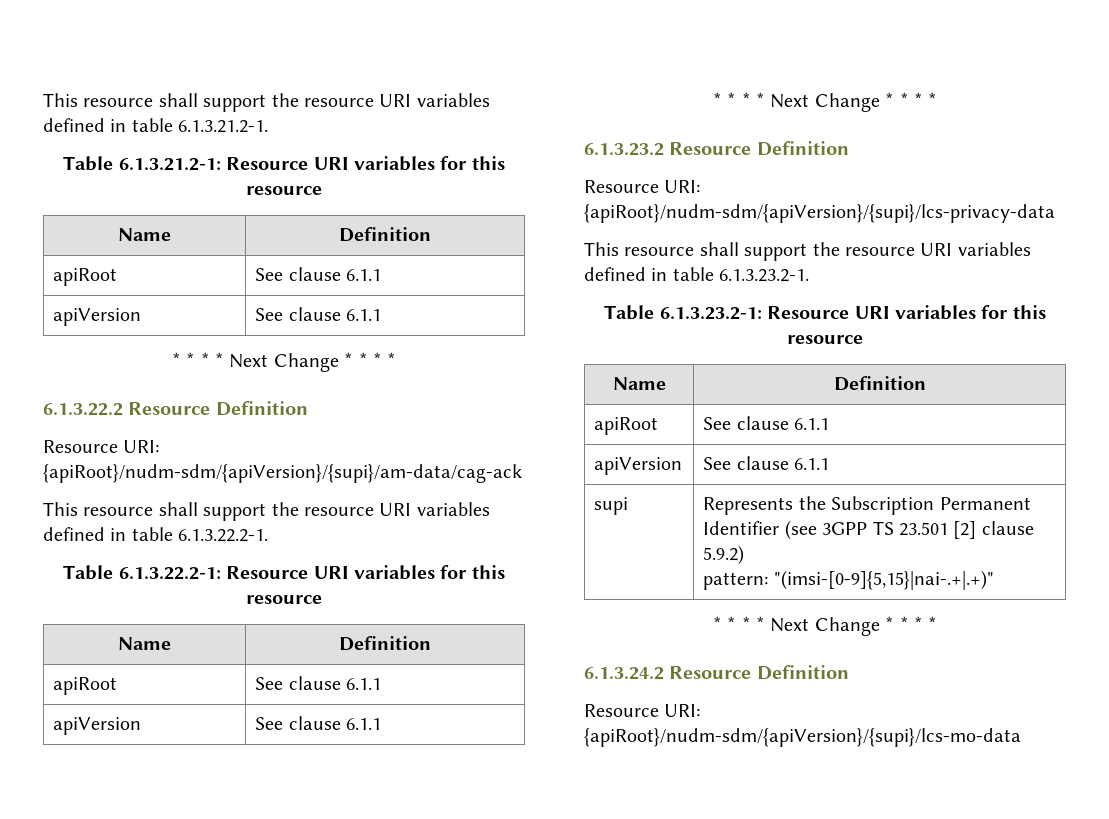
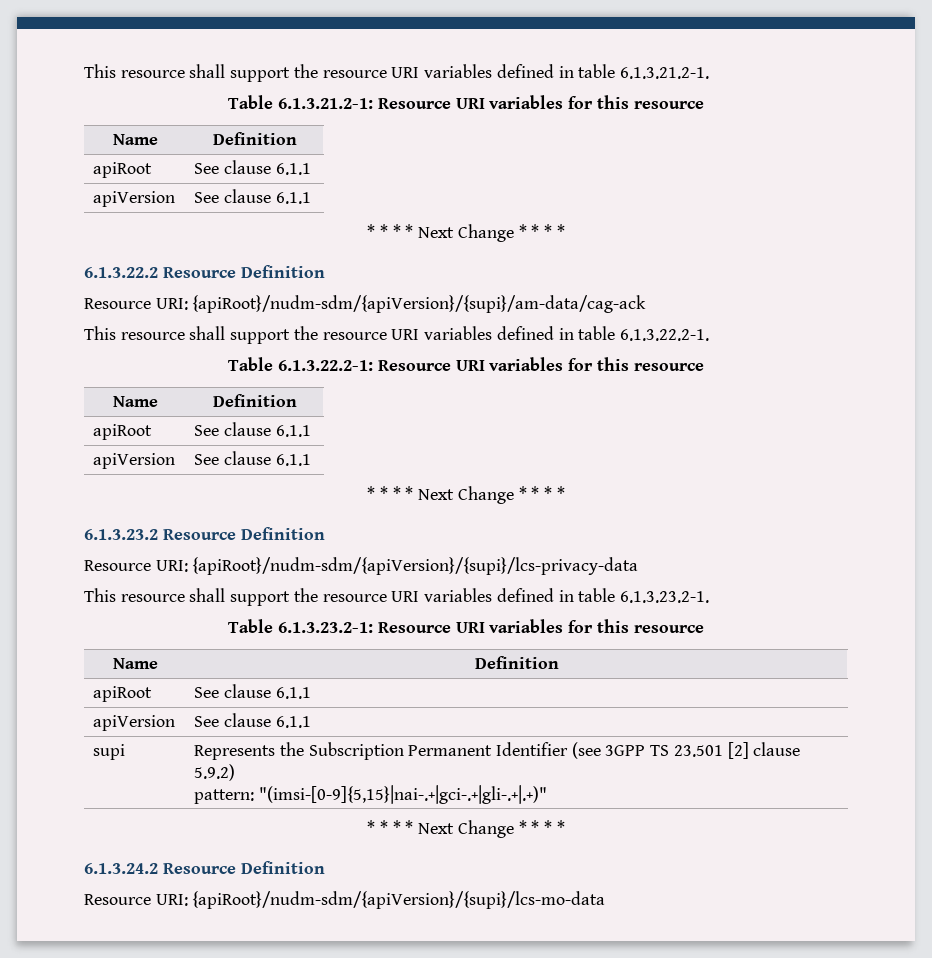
  supi | Represents the Subscription Permanent Identifier (see 3GPP TS 23.501 [2] clause 5.9.2)
- pattern: "(imsi-[0-9]{5,15}|nai-.+|.+)"
+ pattern: "(imsi-[0-9]{5,15}|nai-.+|gci-.+|gli-.+|.+)"

